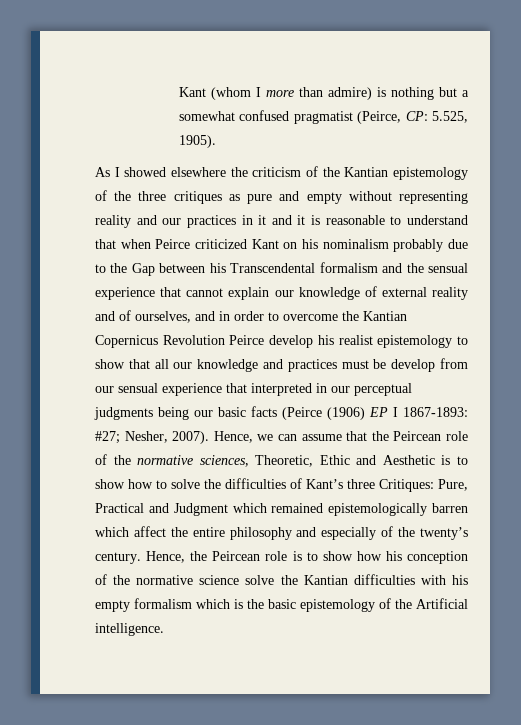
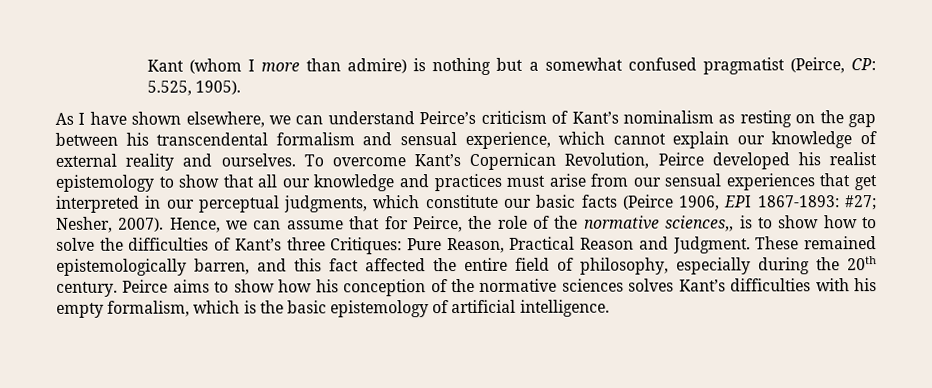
- As I showed elsewhere the criticism of the Kantian epistemology of the three critiques as pure and empty without representing reality and our practices in it and it is reasonable to understand that when Peirce criticized Kant on his nominalism probably due to the Gap between his Transcendental formalism and the sensual experience that cannot explain our knowledge of external reality and of ourselves, and in order to overcome the Kantian Copernicus Revolution Peirce develop his realist epistemology to show that all our knowledge and practices must be develop from our sensual experience that interpreted in our perceptual judgments being our basic facts (Peirce (1906) EP I 1867-1893: #27; Nesher, 2007).
+ As I have shown elsewhere, we can understand Peirce’s criticism of Kant’s nominalism as resting on the gap between his transcendental formalism and sensual experience, which cannot explain our knowledge of external reality and ourselves. To overcome Kant’s Copernican Revolution, Peirce developed his realist epistemology to show that all our knowledge and practices must arise from our sensual experiences that get interpreted in our perceptual judgments, which constitute our basic facts (Peirce 1906, EPI 1867-1893: #27; Nesher, 2007).
- Hence, we can assume that the Peircean role of the normative sciences, Theoretic, Ethic and Aesthetic is to show how to solve the difficulties of Kant’s three Critiques: Pure, Practical and Judgment which remained epistemologically barren which affect the entire philosophy and especially of the twenty’s century. Hence, the Peircean role is to show how his conception of the normative science solve the Kantian difficulties with his empty formalism which is the basic epistemology of the Artificial intelligence.
+ Hence, we can assume that for Peirce, the role of the normative sciences,, is to show how to solve the difficulties of Kant’s three Critiques: Pure Reason, Practical Reason and Judgment. These remained epistemologically barren, and this fact affected the entire field of philosophy, especially during the 20th century. Peirce aims to show how his conception of the normative sciences solves Kant’s difficulties with his empty formalism, which is the basic epistemology of artificial intelligence.

